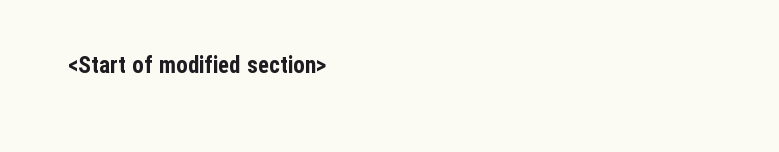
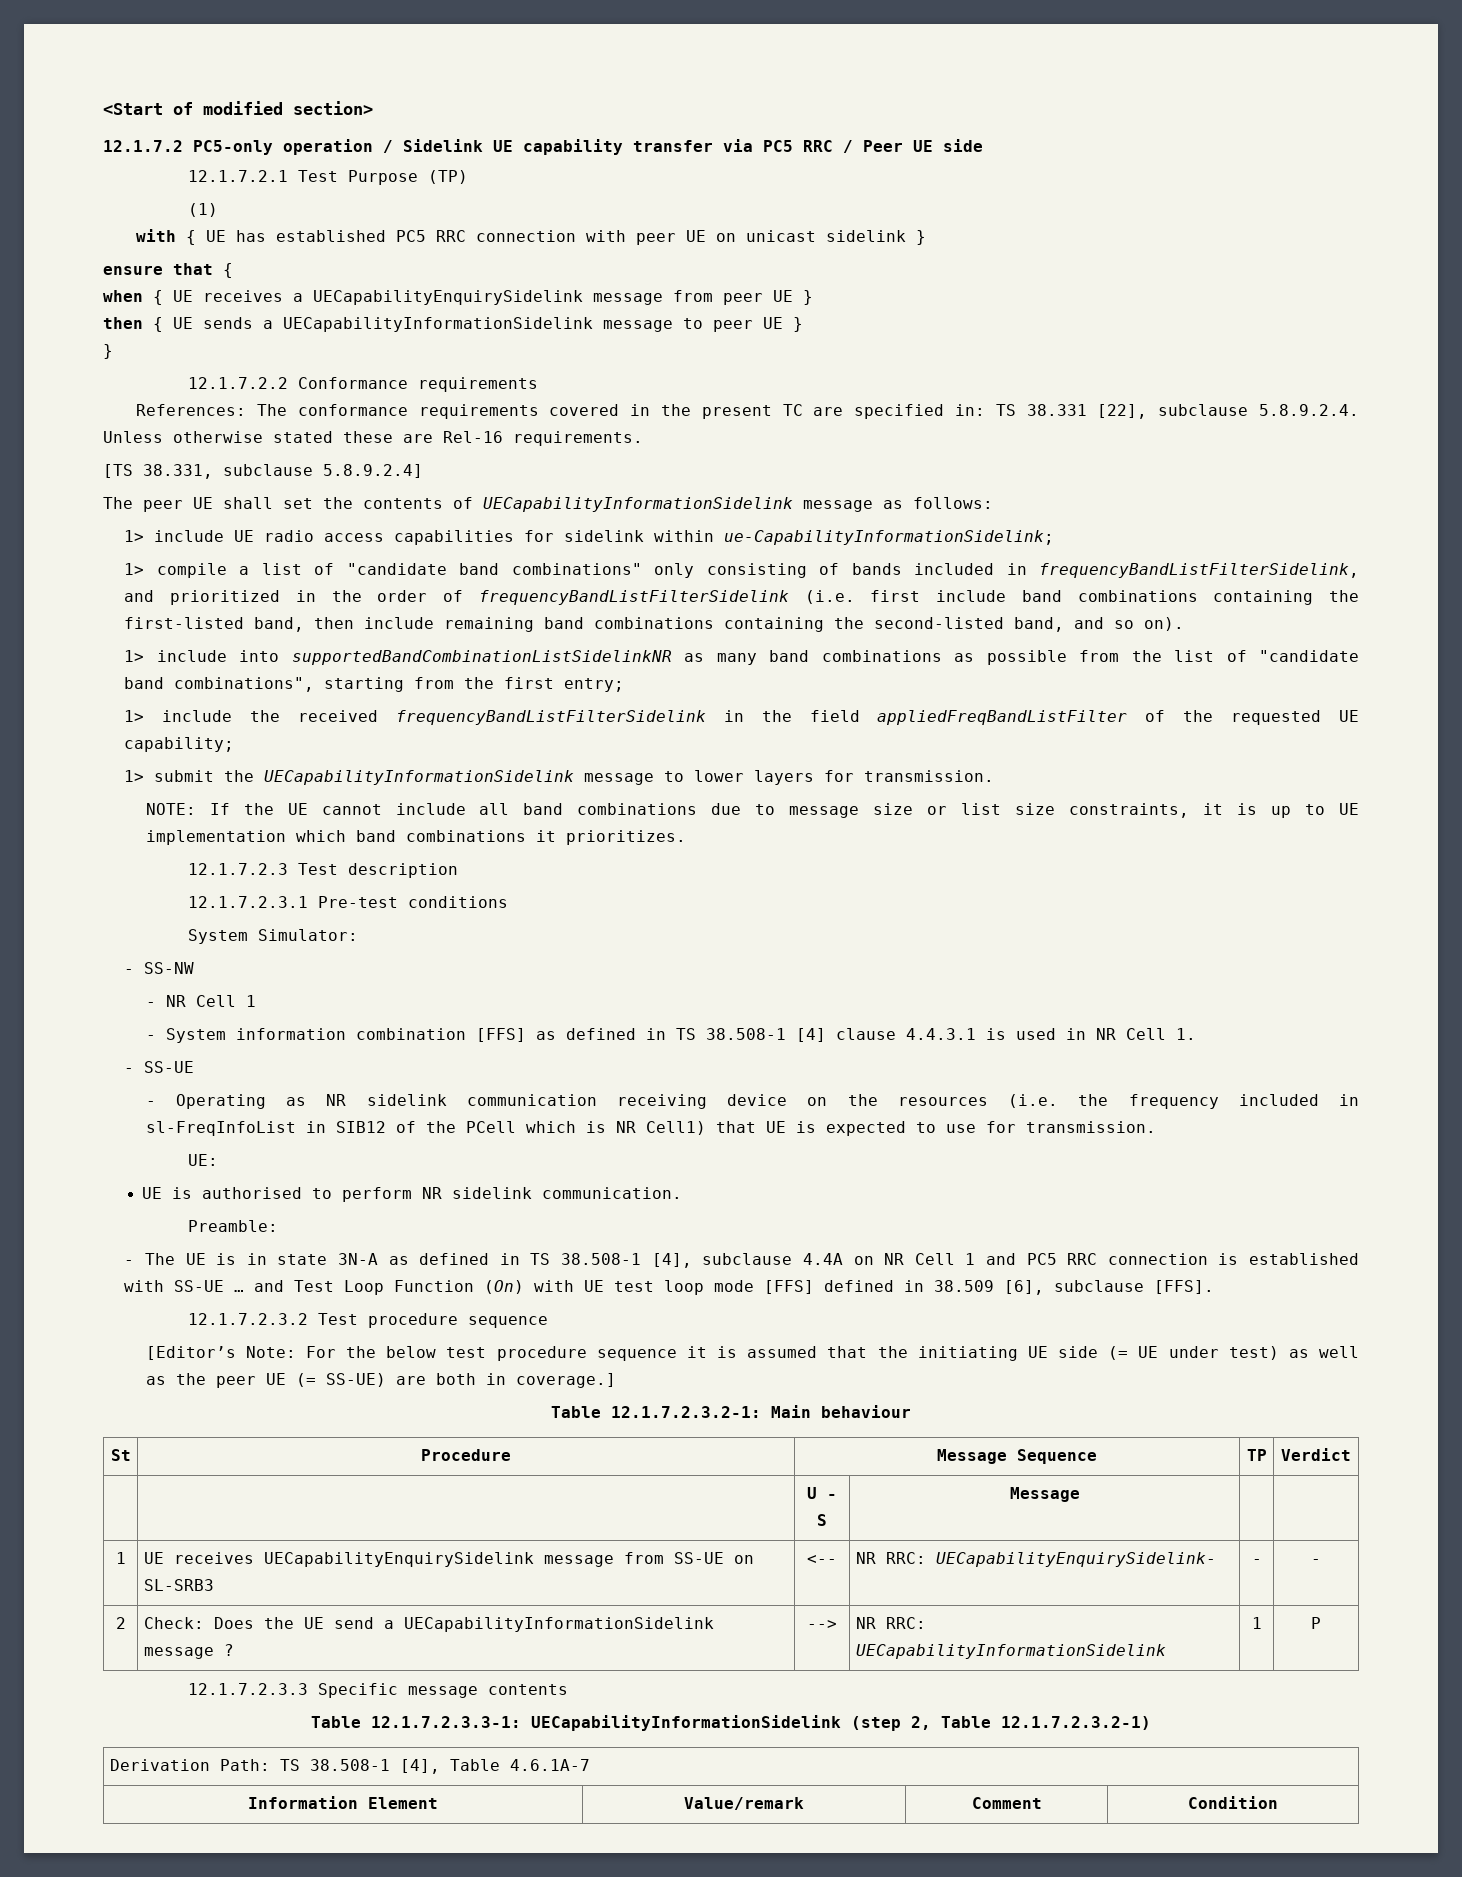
+ 12.1.7.2 PC5-only operation / Sidelink UE capability transfer via PC5 RRC / Peer UE side
+ 12.1.7.2.1 Test Purpose (TP)
+ (1)
+ with { UE has established PC5 RRC connection with peer UE on unicast sidelink }
+ ensure that {
+ when { UE receives a UECapabilityEnquirySidelink message from peer UE }
+ then { UE sends a UECapabilityInformationSidelink message to peer UE }
+ }
+ 12.1.7.2.2 Conformance requirements
+ References: The conformance requirements covered in the present TC are specified in: TS 38.331 [22], subclause 5.8.9.2.4. Unless otherwise stated these are Rel-16 requirements.
+ [TS 38.331, subclause 5.8.9.2.4]
+ The peer UE shall set the contents of UECapabilityInformationSidelink message as follows:
+ 1> include UE radio access capabilities for sidelink within ue-CapabilityInformationSidelink;
+ 1> compile a list of "candidate band combinations" only consisting of bands included in frequencyBandListFilterSidelink, and prioritized in the order of frequencyBandListFilterSidelink (i.e. first include band combinations containing the first-listed band, then include remaining band combinations containing the second-listed band, and so on).
+ 1> include into supportedBandCombinationListSidelinkNR as many band combinations as possible from the list of "candidate band combinations", starting from the first entry;
+ 1> include the received frequencyBandListFilterSidelink in the field appliedFreqBandListFilter of the requested UE capability;
+ 1> submit the UECapabilityInformationSidelink message to lower layers for transmission.
+ NOTE: If the UE cannot include all band combinations due to message size or list size constraints, it is up to UE implementation which band combinations it prioritizes.
+ 12.1.7.2.3 Test description
+ 12.1.7.2.3.1 Pre-test conditions
+ System Simulator:
+ - SS-NW
+ - NR Cell 1
+ - System information combination [FFS] as defined in TS 38.508-1 [4] clause 4.4.3.1 is used in NR Cell 1.
+ - SS-UE
+ - Operating as NR sidelink communication receiving device on the resources (i.e. the frequency included in sl-FreqInfoList in SIB12 of the PCell which is NR Cell1) that UE is expected to use for transmission.
+ UE:
+ UE is authorised to perform NR sidelink communication.
+ Preamble:
+ - The UE is in state 3N-A as defined in TS 38.508-1 [4], subclause 4.4A on NR Cell 1 and PC5 RRC connection is established with SS-UE … and Test Loop Function (On) with UE test loop mode [FFS] defined in 38.509 [6], subclause [FFS].
+ 12.1.7.2.3.2 Test procedure sequence
+ [Editor’s Note: For the below test procedure sequence it is assumed that the initiating UE side (= UE under test) as well as the peer UE (= SS-UE) are both in coverage.]
+ Table 12.1.7.2.3.2-1: Main behaviour
+ St | Procedure | Message Sequence | TP | Verdict
+ | | U - S | Message | |
+ 1 | UE receives UECapabilityEnquirySidelink message from SS-UE on SL-SRB3 | <-- | NR RRC: UECapabilityEnquirySidelink- | - | -
+ 2 | Check: Does the UE send a UECapabilityInformationSidelink message ? | --> | NR RRC: UECapabilityInformationSidelink | 1 | P
+ 12.1.7.2.3.3 Specific message contents
+ Table 12.1.7.2.3.3-1: UECapabilityInformationSidelink (step 2, Table 12.1.7.2.3.2-1)
+ Derivation Path: TS 38.508-1 [4], Table 4.6.1A-7
+ Information Element | Value/remark | Comment | Condition

